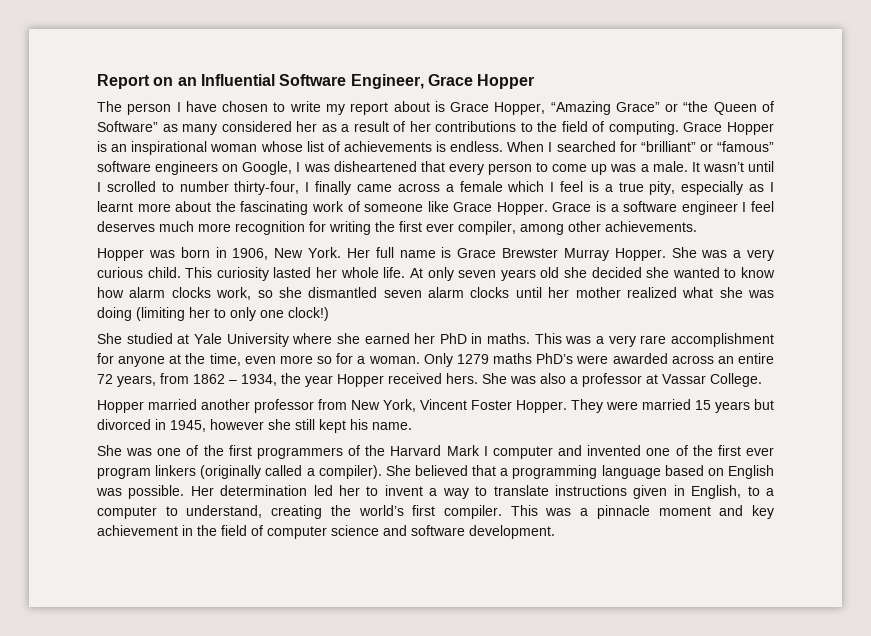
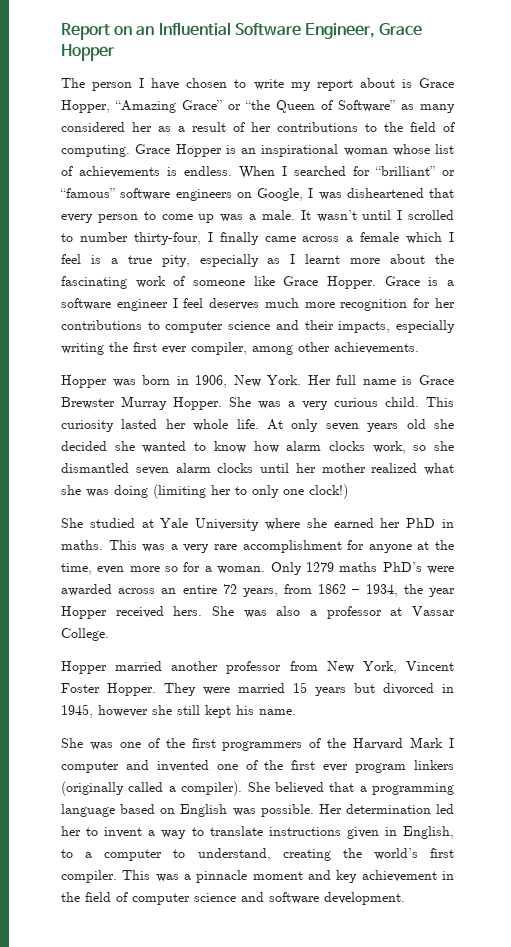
- Grace is a software engineer I feel deserves much more recognition for writing the first ever compiler, among other achievements.
+ Grace is a software engineer I feel deserves much more recognition for her contributions to computer science and their impacts, especially writing the first ever compiler, among other achievements.

